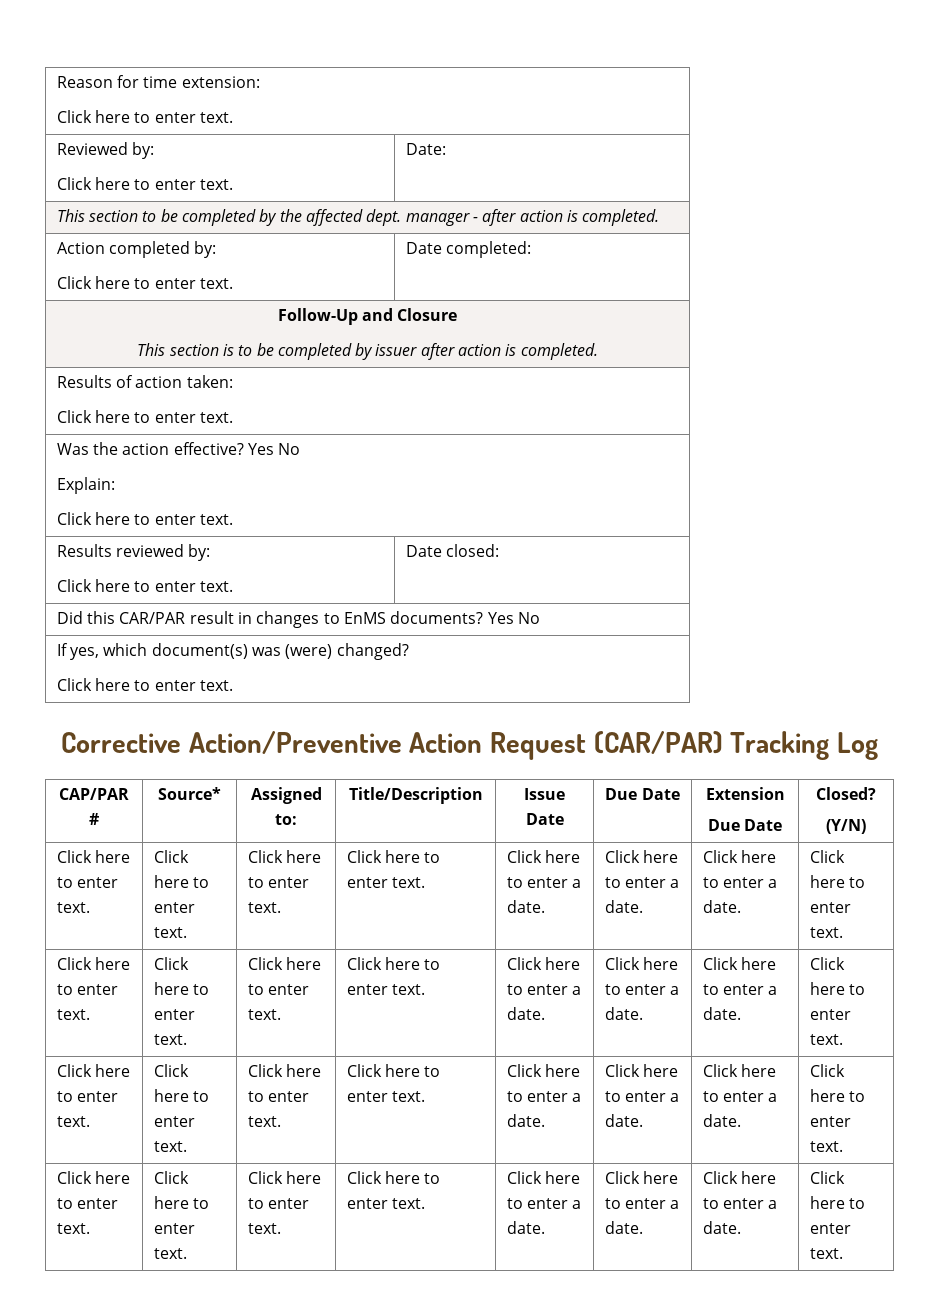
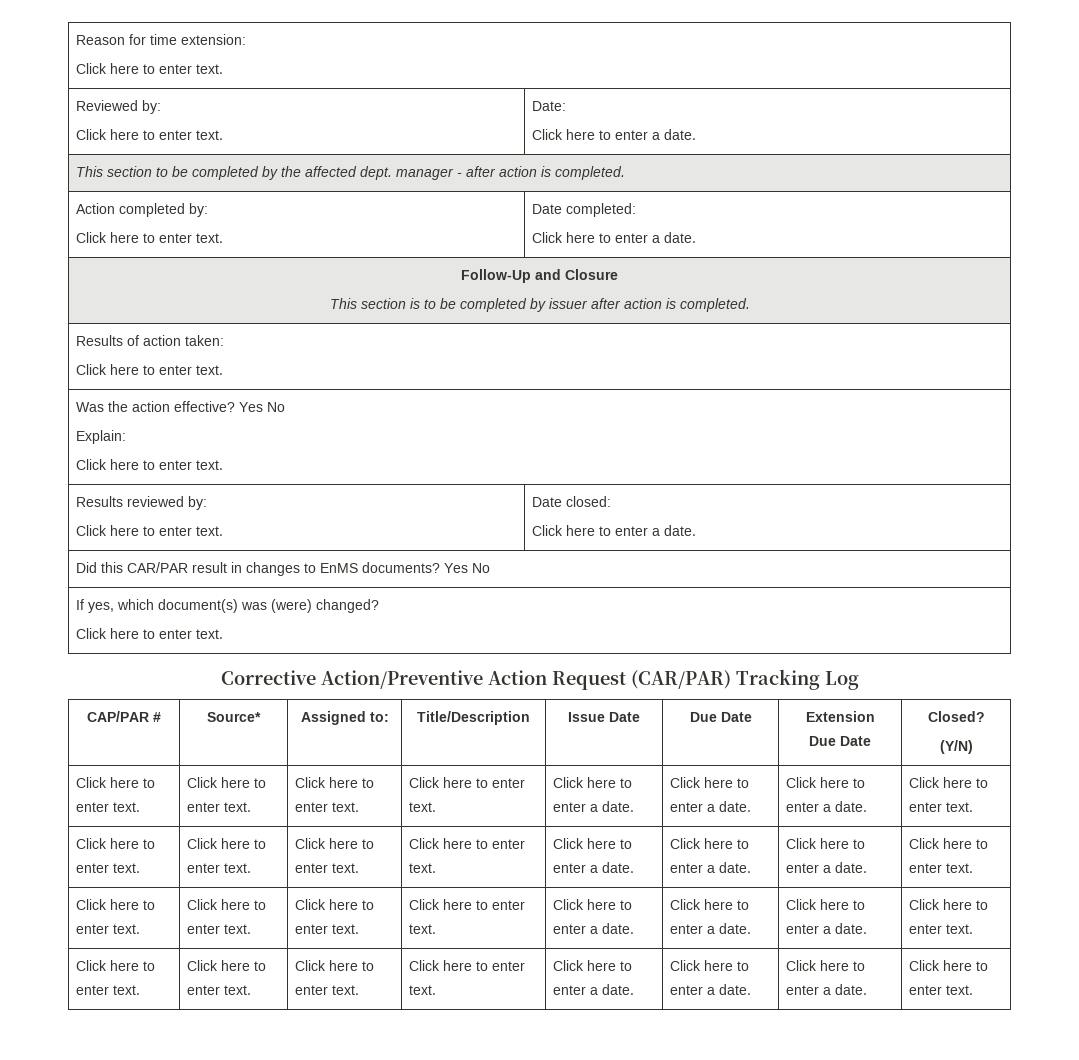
  Reviewed by:
  Click here to enter text. | Date:
+ Click here to enter a date.
  Action completed by:
  Click here to enter text. | Date completed:
+ Click here to enter a date.
  Results reviewed by:
  Click here to enter text. | Date closed:
+ Click here to enter a date.

